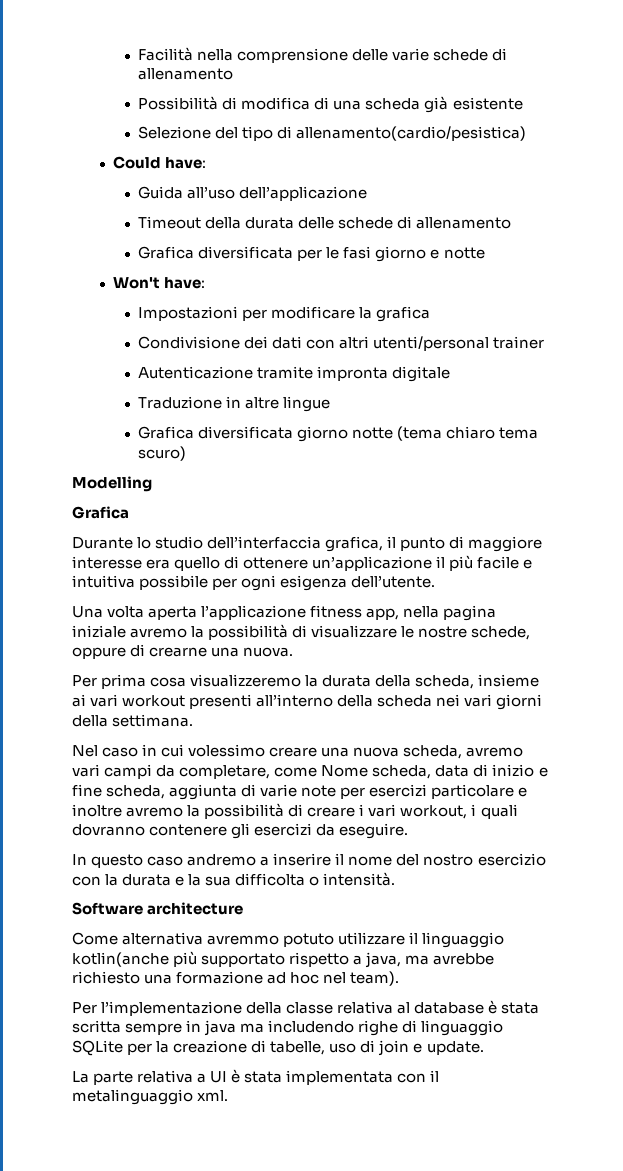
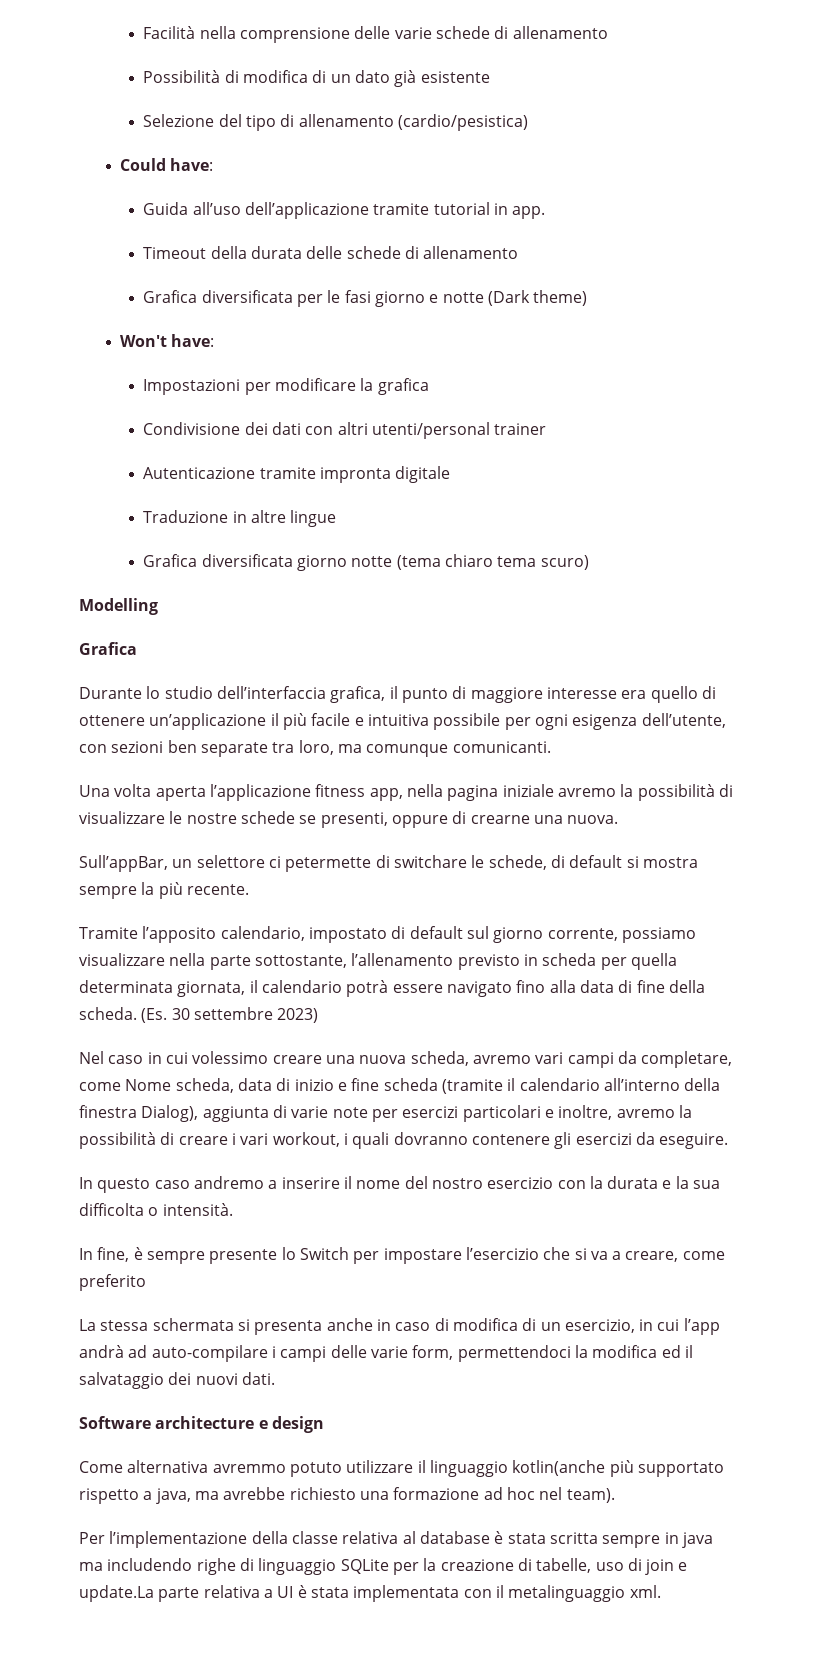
- Possibilità di modifica di una scheda già esistente
+ Possibilità di modifica di un dato già esistente
- Selezione del tipo di allenamento(cardio/pesistica)
+ Selezione del tipo di allenamento (cardio/pesistica)
- Guida all’uso dell’applicazione
+ Guida all’uso dell’applicazione tramite tutorial in app.
- Grafica diversificata per le fasi giorno e notte
+ Grafica diversificata per le fasi giorno e notte (Dark theme)
- Durante lo studio dell’interfaccia grafica, il punto di maggiore interesse era quello di ottenere un’applicazione il più facile e intuitiva possibile per ogni esigenza dell’utente.
+ Durante lo studio dell’interfaccia grafica, il punto di maggiore interesse era quello di ottenere un’applicazione il più facile e intuitiva possibile per ogni esigenza dell’utente, con sezioni ben separate tra loro, ma comunque comunicanti.
- Una volta aperta l’applicazione fitness app, nella pagina iniziale avremo la possibilità di visualizzare le nostre schede, oppure di crearne una nuova.
+ Una volta aperta l’applicazione fitness app, nella pagina iniziale avremo la possibilità di visualizzare le nostre schede se presenti, oppure di crearne una nuova.
- Per prima cosa visualizzeremo la durata della scheda, insieme ai vari workout presenti all’interno della scheda nei vari giorni della settimana.
+ Sull’appBar, un selettore ci petermette di switchare le schede, di default si mostra sempre la più recente.
+ Tramite l’apposito calendario, impostato di default sul giorno corrente, possiamo visualizzare nella parte sottostante, l’allenamento previsto in scheda per quella determinata giornata, il calendario potrà essere navigato fino alla data di fine della scheda. (Es. 30 settembre 2023)
- Nel caso in cui volessimo creare una nuova scheda, avremo vari campi da completare, come Nome scheda, data di inizio e fine scheda, aggiunta di varie note per esercizi particolare e inoltre avremo la possibilità di creare i vari workout, i quali dovranno contenere gli esercizi da eseguire.
+ Nel caso in cui volessimo creare una nuova scheda, avremo vari campi da completare, come Nome scheda, data di inizio e fine scheda (tramite il calendario all’interno della finestra Dialog), aggiunta di varie note per esercizi particolari e inoltre, avremo la possibilità di creare i vari workout, i quali dovranno contenere gli esercizi da eseguire.
+ In fine, è sempre presente lo Switch per impostare l’esercizio che si va a creare, come preferito
+ La stessa schermata si presenta anche in caso di modifica di un esercizio, in cui l’app andrà ad auto-compilare i campi delle varie form, permettendoci la modifica ed il salvataggio dei nuovi dati.
- Software architecture
+ Software architecture e design
- Per l’implementazione della classe relativa al database è stata scritta sempre in java ma includendo righe di linguaggio SQLite per la creazione di tabelle, uso di join e update.
- La parte relativa a UI è stata implementata con il metalinguaggio xml.
+ Per l’implementazione della classe relativa al database è stata scritta sempre in java ma includendo righe di linguaggio SQLite per la creazione di tabelle, uso di join e update.La parte relativa a UI è stata implementata con il metalinguaggio xml.

